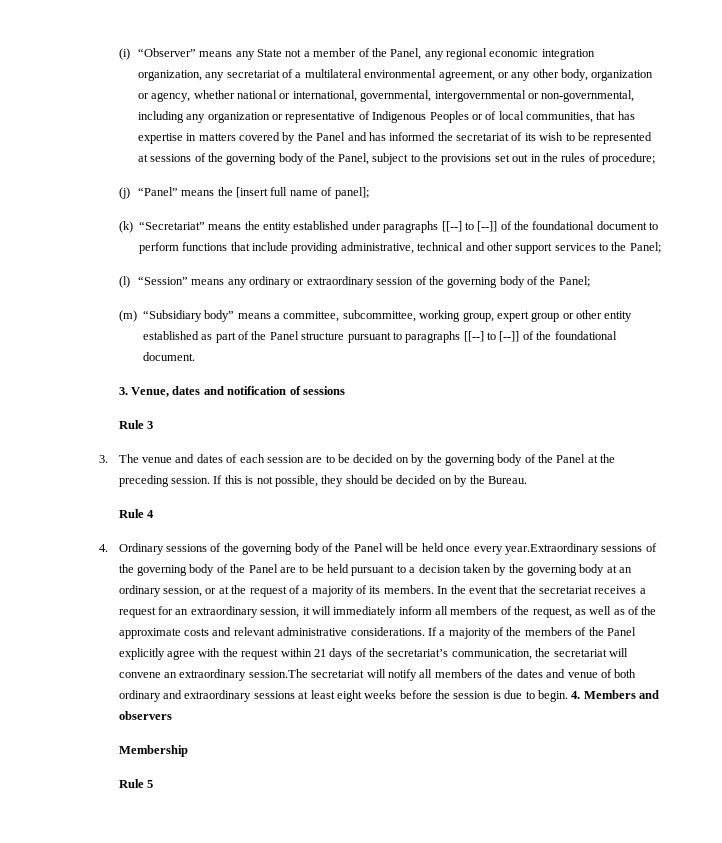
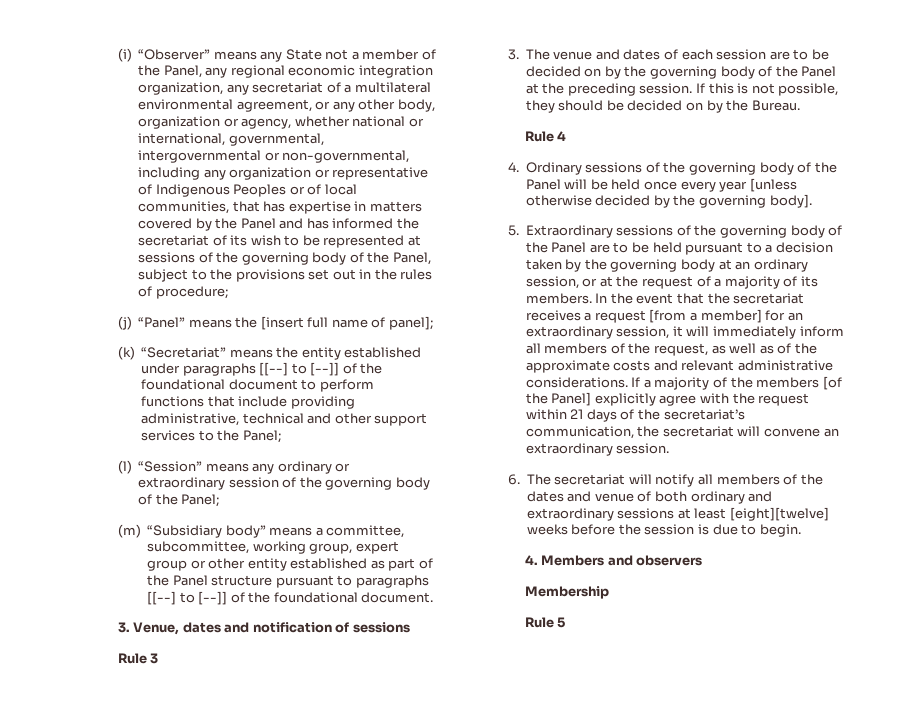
- 4. Ordinary sessions of the governing body of the Panel will be held once every year.Extraordinary sessions of the governing body of the Panel are to be held pursuant to a decision taken by the governing body at an ordinary session, or at the request of a majority of its members.
+ 4. Ordinary sessions of the governing body of the Panel will be held once every year [unless otherwise decided by the governing body].
+ 5. Extraordinary sessions of the governing body of the Panel are to be held pursuant to a decision taken by the governing body at an ordinary session, or at the request of a majority of its members.
- In the event that the secretariat receives a request for an extraordinary session, it will immediately inform all members of the request, as well as of the approximate costs and relevant administrative considerations.
+ In the event that the secretariat receives a request [from a member] for an extraordinary session, it will immediately inform all members of the request, as well as of the approximate costs and relevant administrative considerations.
- If a majority of the members of the Panel explicitly agree with the request within 21 days of the secretariat’s communication, the secretariat will convene an extraordinary session.The secretariat will notify all members of the dates and venue of both ordinary and extraordinary sessions at least eight weeks before the session is due to begin. 4. Members and observers
+ If a majority of the members [of the Panel] explicitly agree with the request within 21 days of the secretariat’s communication, the secretariat will convene an extraordinary session.
+ 6. The secretariat will notify all members of the dates and venue of both ordinary and extraordinary sessions at least [eight][twelve] weeks before the session is due to begin.
+ 4. Members and observers

